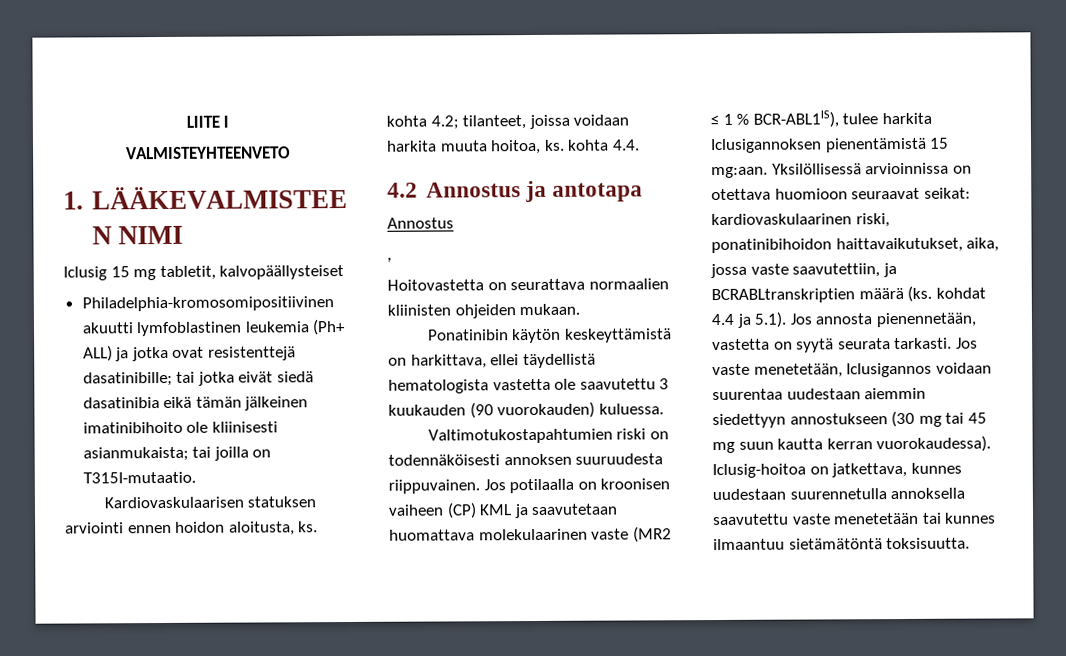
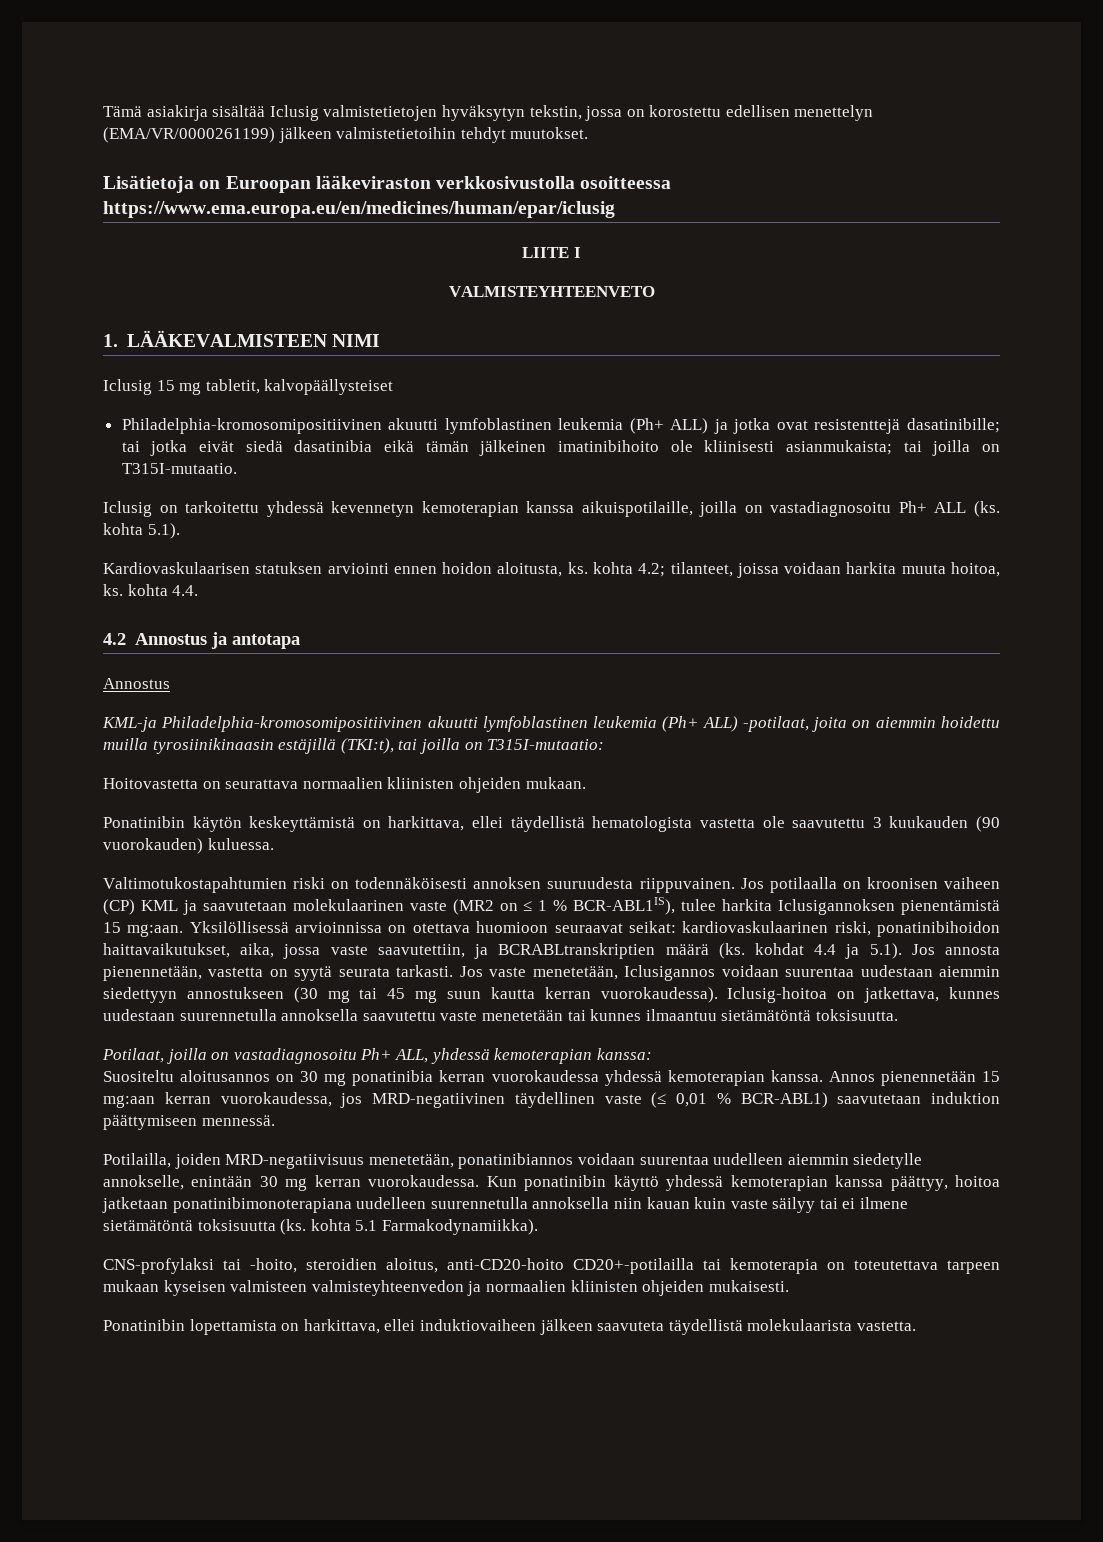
+ Tämä asiakirja sisältää Iclusig valmistetietojen hyväksytyn tekstin, jossa on korostettu edellisen menettelyn (EMA/VR/0000261199) jälkeen valmistetietoihin tehdyt muutokset.
+ Lisätietoja on Euroopan lääkeviraston verkkosivustolla osoitteessa https://www.ema.europa.eu/en/medicines/human/epar/iclusig
+ Iclusig on tarkoitettu yhdessä kevennetyn kemoterapian kanssa aikuispotilaille, joilla on vastadiagnosoitu Ph+ ALL (ks. kohta 5.1).
- ,
+ KML-ja Philadelphia-kromosomipositiivinen akuutti lymfoblastinen leukemia (Ph+ ALL) -potilaat, joita on aiemmin hoidettu muilla tyrosiinikinaasin estäjillä (TKI:t), tai joilla on T315I-mutaatio:
- Jos potilaalla on kroonisen vaiheen (CP) KML ja saavutetaan huomattava molekulaarinen vaste (MR2 ≤ 1 % BCR-ABL1IS), tulee harkita Iclusigannoksen pienentämistä 15 mg:aan.
+ Jos potilaalla on kroonisen vaiheen (CP) KML ja saavutetaan molekulaarinen vaste (MR2 on ≤ 1 % BCR-ABL1IS), tulee harkita Iclusigannoksen pienentämistä 15 mg:aan.
+ Potilaat, joilla on vastadiagnosoitu Ph+ ALL, yhdessä kemoterapian kanssa:
+ Suositeltu aloitusannos on 30 mg ponatinibia kerran vuorokaudessa yhdessä kemoterapian kanssa. Annos pienennetään 15 mg:aan kerran vuorokaudessa, jos MRD-negatiivinen täydellinen vaste (≤ 0,01 % BCR-ABL1) saavutetaan induktion päättymiseen mennessä.
+ Potilailla, joiden MRD-negatiivisuus menetetään, ponatinibiannos voidaan suurentaa uudelleen aiemmin siedetylle annokselle, enintään 30 mg kerran vuorokaudessa. Kun ponatinibin käyttö yhdessä kemoterapian kanssa päättyy, hoitoa jatketaan ponatinibimonoterapiana uudelleen suurennetulla annoksella niin kauan kuin vaste säilyy tai ei ilmene sietämätöntä toksisuutta (ks. kohta 5.1 Farmakodynamiikka).
+ CNS-profylaksi tai -hoito, steroidien aloitus, anti-CD20-hoito CD20+-potilailla tai kemoterapia on toteutettava tarpeen mukaan kyseisen valmisteen valmisteyhteenvedon ja normaalien kliinisten ohjeiden mukaisesti.
+ Ponatinibin lopettamista on harkittava, ellei induktiovaiheen jälkeen saavuteta täydellistä molekulaarista vastetta.

